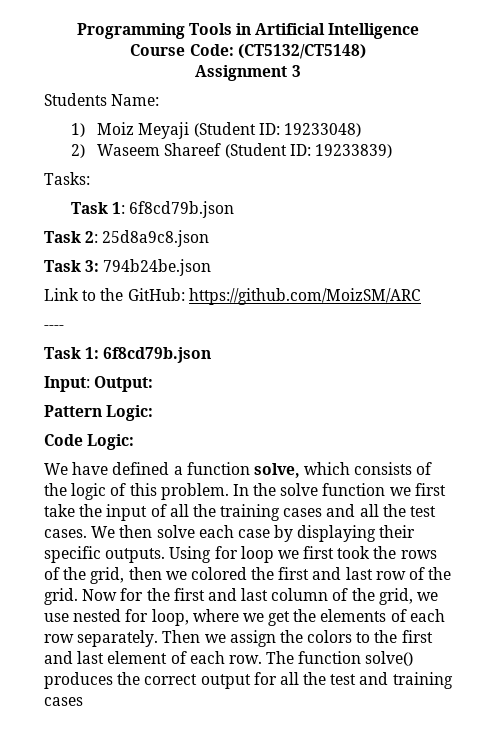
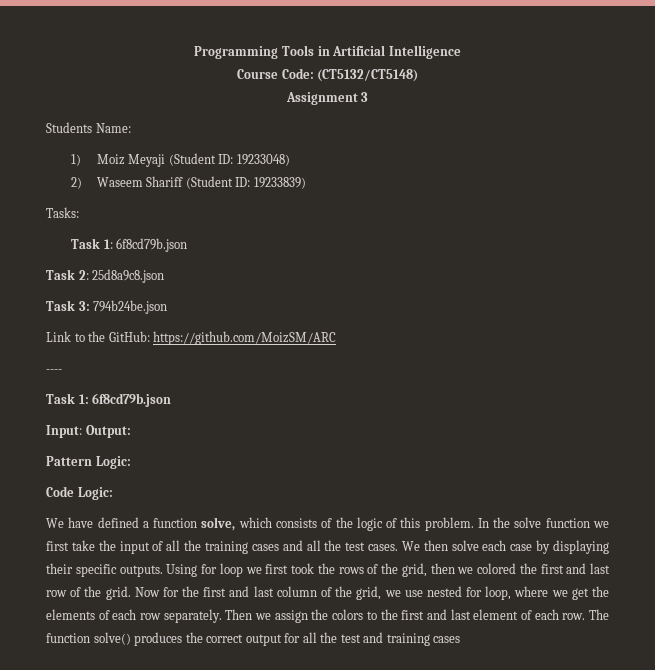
- 2) Waseem Shareef (Student ID: 19233839)
+ 2) Waseem Shariff (Student ID: 19233839)

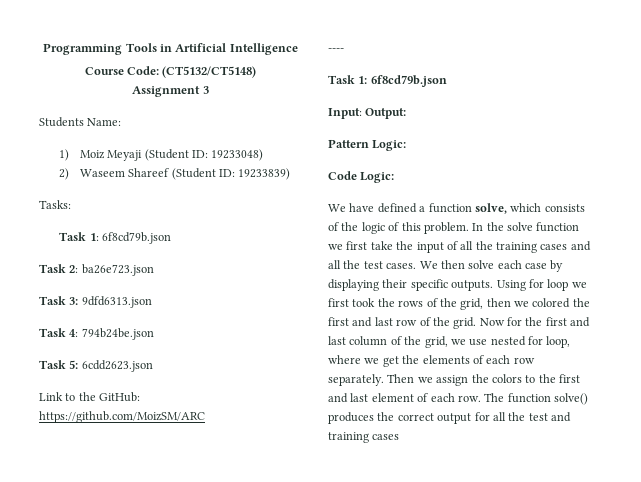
- 2) Waseem Shariff (Student ID: 19233839)
+ 2) Waseem Shareef (Student ID: 19233839)
- Task 2: 25d8a9c8.json
+ Task 2: ba26e723.json
- Task 3: 794b24be.json
+ Task 3: 9dfd6313.json
+ Task 4: 794b24be.json
+ Task 5: 6cdd2623.json

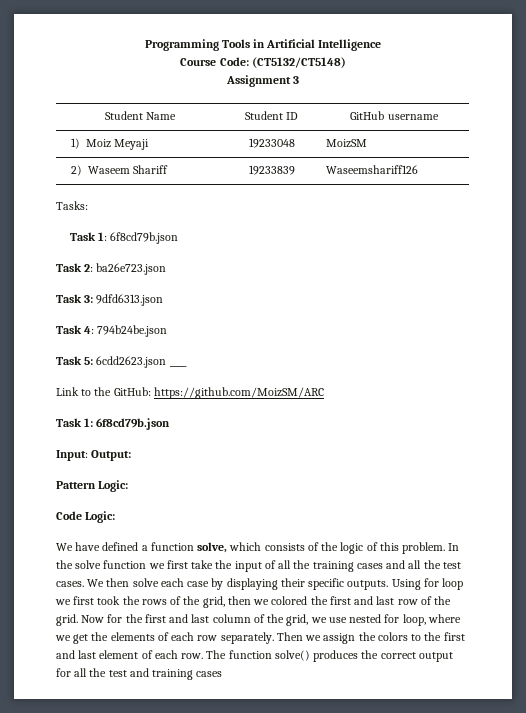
- Students Name:
- 1) Moiz Meyaji (Student ID: 19233048)
- 2) Waseem Shareef (Student ID: 19233839)
+ Student Name | Student ID | GitHub username
+ 1) Moiz Meyaji | 19233048 | MoizSM
+ 2) Waseem Shariff | 19233839 | Waseemshariff126
- Task 5: 6cdd2623.json
+ Task 5: 6cdd2623.json ____
- ----

